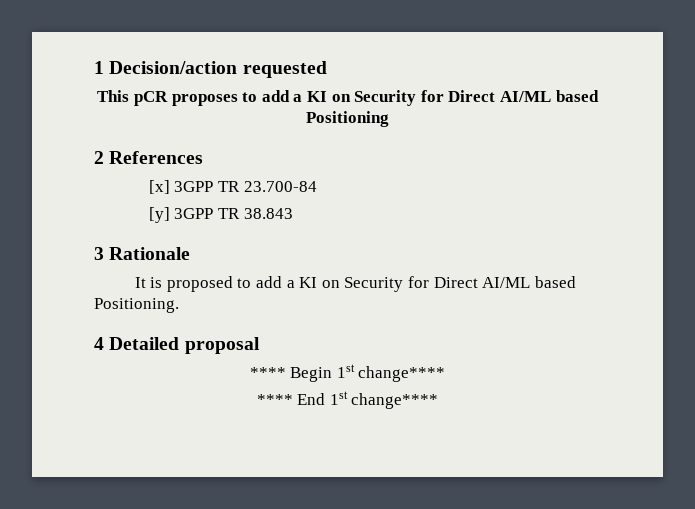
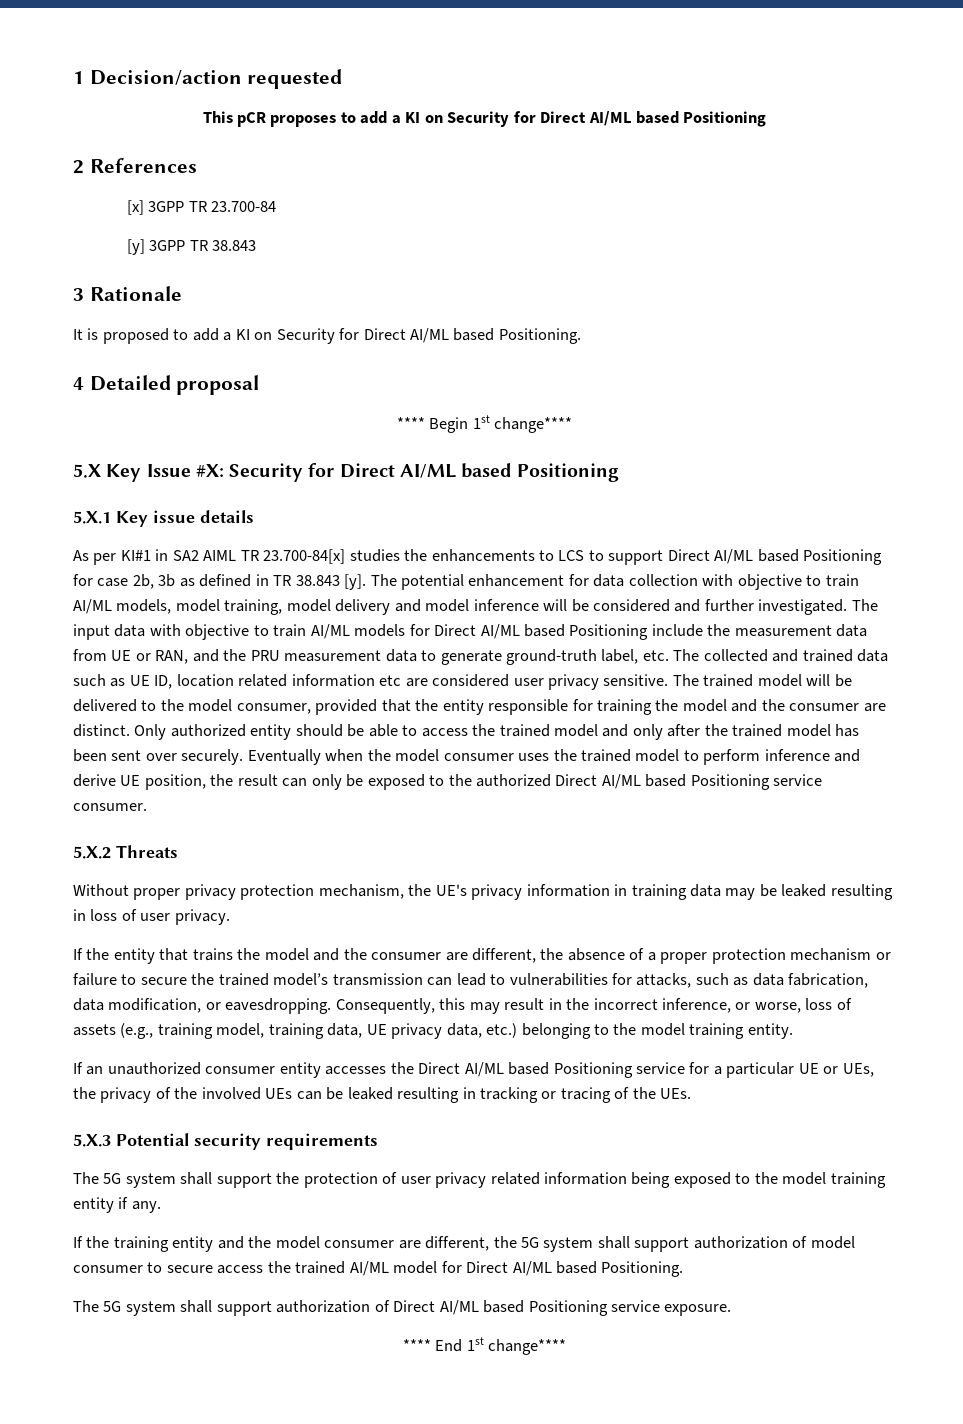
+ 5.X Key Issue #X: Security for Direct AI/ML based Positioning
+ 5.X.1 Key issue details
+ As per KI#1 in SA2 AIML TR 23.700-84[x] studies the enhancements to LCS to support Direct AI/ML based Positioning for case 2b, 3b as defined in TR 38.843 [y]. The potential enhancement for data collection with objective to train AI/ML models, model training, model delivery and model inference will be considered and further investigated. The input data with objective to train AI/ML models for Direct AI/ML based Positioning include the measurement data from UE or RAN, and the PRU measurement data to generate ground-truth label, etc. The collected and trained data such as UE ID, location related information etc are considered user privacy sensitive. The trained model will be delivered to the model consumer, provided that the entity responsible for training the model and the consumer are distinct. Only authorized entity should be able to access the trained model and only after the trained model has been sent over securely. Eventually when the model consumer uses the trained model to perform inference and derive UE position, the result can only be exposed to the authorized Direct AI/ML based Positioning service consumer.
+ 5.X.2 Threats
+ Without proper privacy protection mechanism, the UE's privacy information in training data may be leaked resulting in loss of user privacy.
+ If the entity that trains the model and the consumer are different, the absence of a proper protection mechanism or failure to secure the trained model’s transmission can lead to vulnerabilities for attacks, such as data fabrication, data modification, or eavesdropping. Consequently, this may result in the incorrect inference, or worse, loss of assets (e.g., training model, training data, UE privacy data, etc.) belonging to the model training entity.
+ If an unauthorized consumer entity accesses the Direct AI/ML based Positioning service for a particular UE or UEs, the privacy of the involved UEs can be leaked resulting in tracking or tracing of the UEs.
+ 5.X.3 Potential security requirements
+ The 5G system shall support the protection of user privacy related information being exposed to the model training entity if any.
+ If the training entity and the model consumer are different, the 5G system shall support authorization of model consumer to secure access the trained AI/ML model for Direct AI/ML based Positioning.
+ The 5G system shall support authorization of Direct AI/ML based Positioning service exposure.

